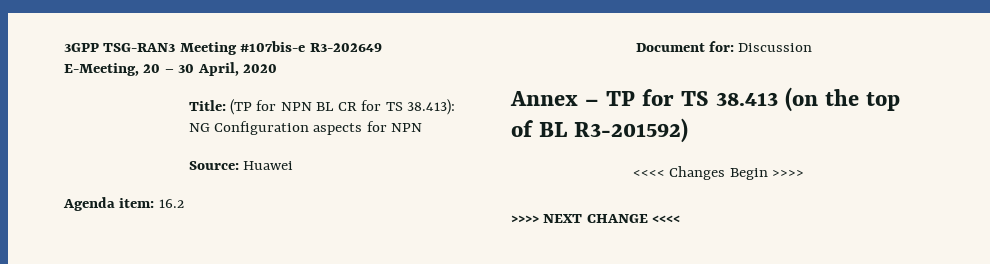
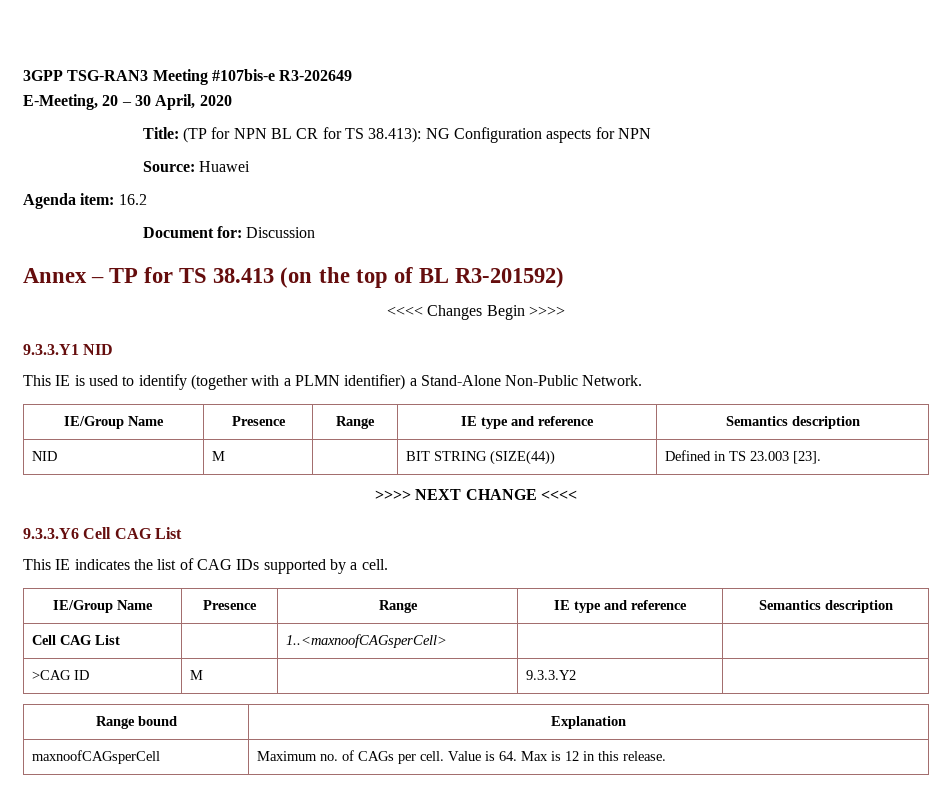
+ 9.3.3.Y1 NID
+ This IE is used to identify (together with a PLMN identifier) a Stand-Alone Non-Public Network.
+ IE/Group Name | Presence | Range | IE type and reference | Semantics description
+ NID | M | | BIT STRING (SIZE(44)) | Defined in TS 23.003 [23].
  >>>> NEXT CHANGE <<<<
+ 9.3.3.Y6 Cell CAG List
+ This IE indicates the list of CAG IDs supported by a cell.
+ IE/Group Name | Presence | Range | IE type and reference | Semantics description
+ Cell CAG List | | 1..<maxnoofCAGsperCell> | |
+ >CAG ID | M | | 9.3.3.Y2 |
+ Range bound | Explanation
+ maxnoofCAGsperCell | Maximum no. of CAGs per cell. Value is 64. Max is 12 in this release.

